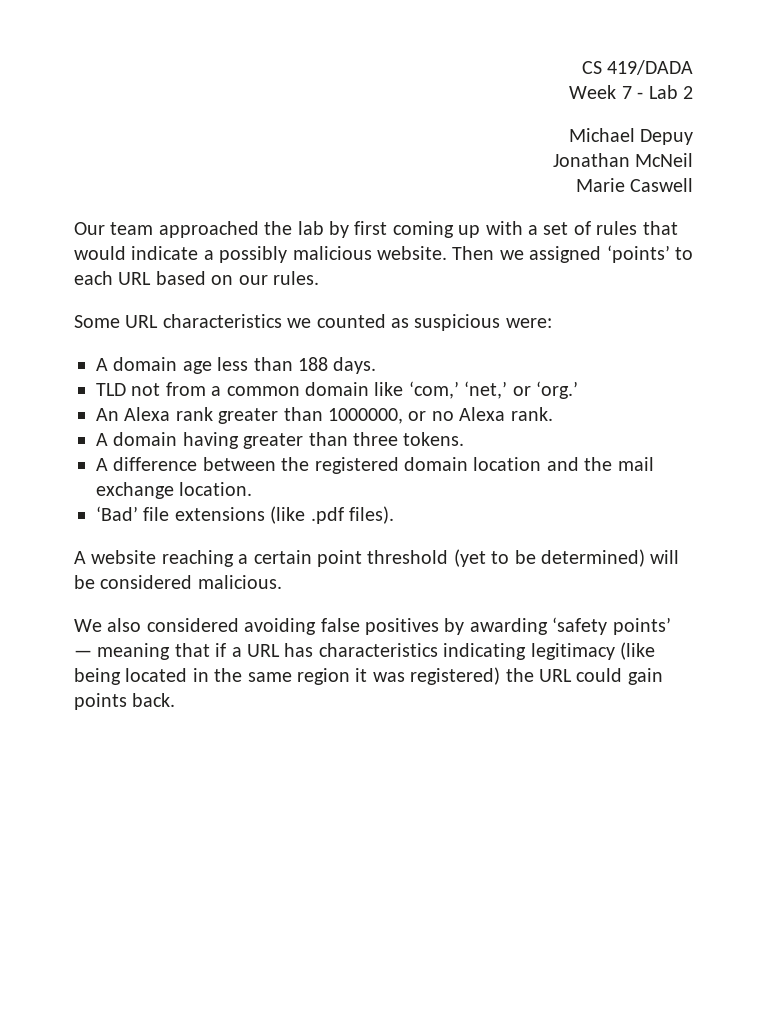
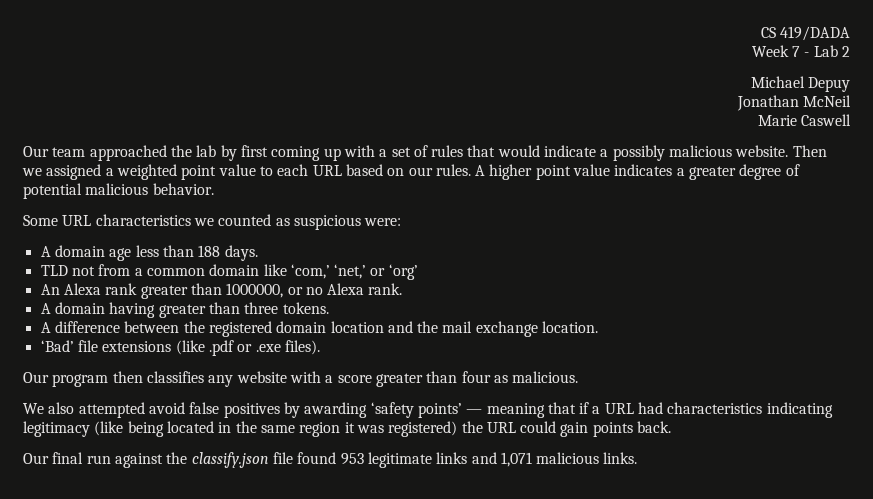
- Then we assigned ‘points’ to each URL based on our rules.
+ Then we assigned a weighted point value to each URL based on our rules. A higher point value indicates a greater degree of potential malicious behavior.
- TLD not from a common domain like ‘com,’ ‘net,’ or ‘org.’
+ TLD not from a common domain like ‘com,’ ‘net,’ or ‘org’
- ‘Bad’ file extensions (like .pdf files).
+ ‘Bad’ file extensions (like .pdf or .exe files).
- A website reaching a certain point threshold (yet to be determined) will be considered malicious.
+ Our program then classifies any website with a score greater than four as malicious.
- We also considered avoiding false positives by awarding ‘safety points’ — meaning that if a URL has characteristics indicating legitimacy (like being located in the same region it was registered) the URL could gain points back.
+ We also attempted avoid false positives by awarding ‘safety points’ — meaning that if a URL had characteristics indicating legitimacy (like being located in the same region it was registered) the URL could gain points back.
+ Our final run against the classify.json file found 953 legitimate links and 1,071 malicious links.

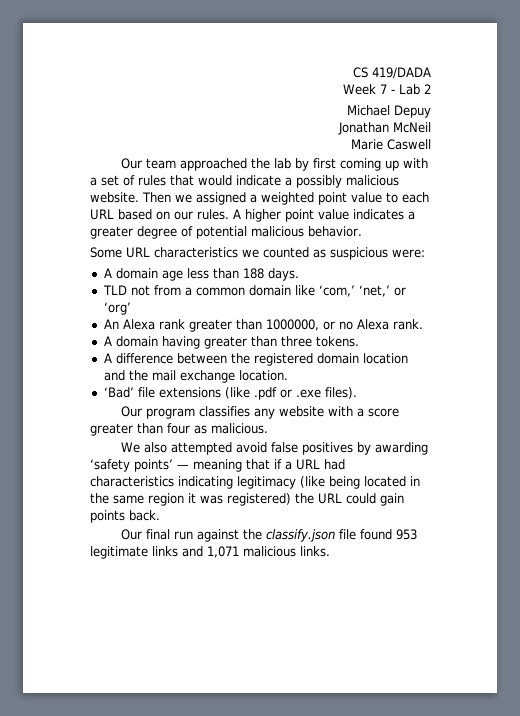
- Our program then classifies any website with a score greater than four as malicious.
+ Our program classifies any website with a score greater than four as malicious.

